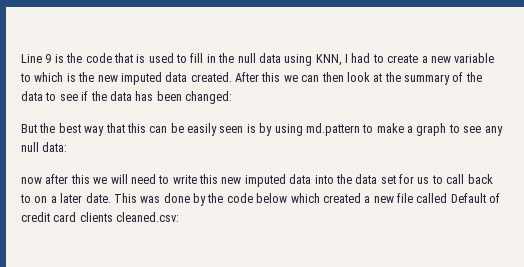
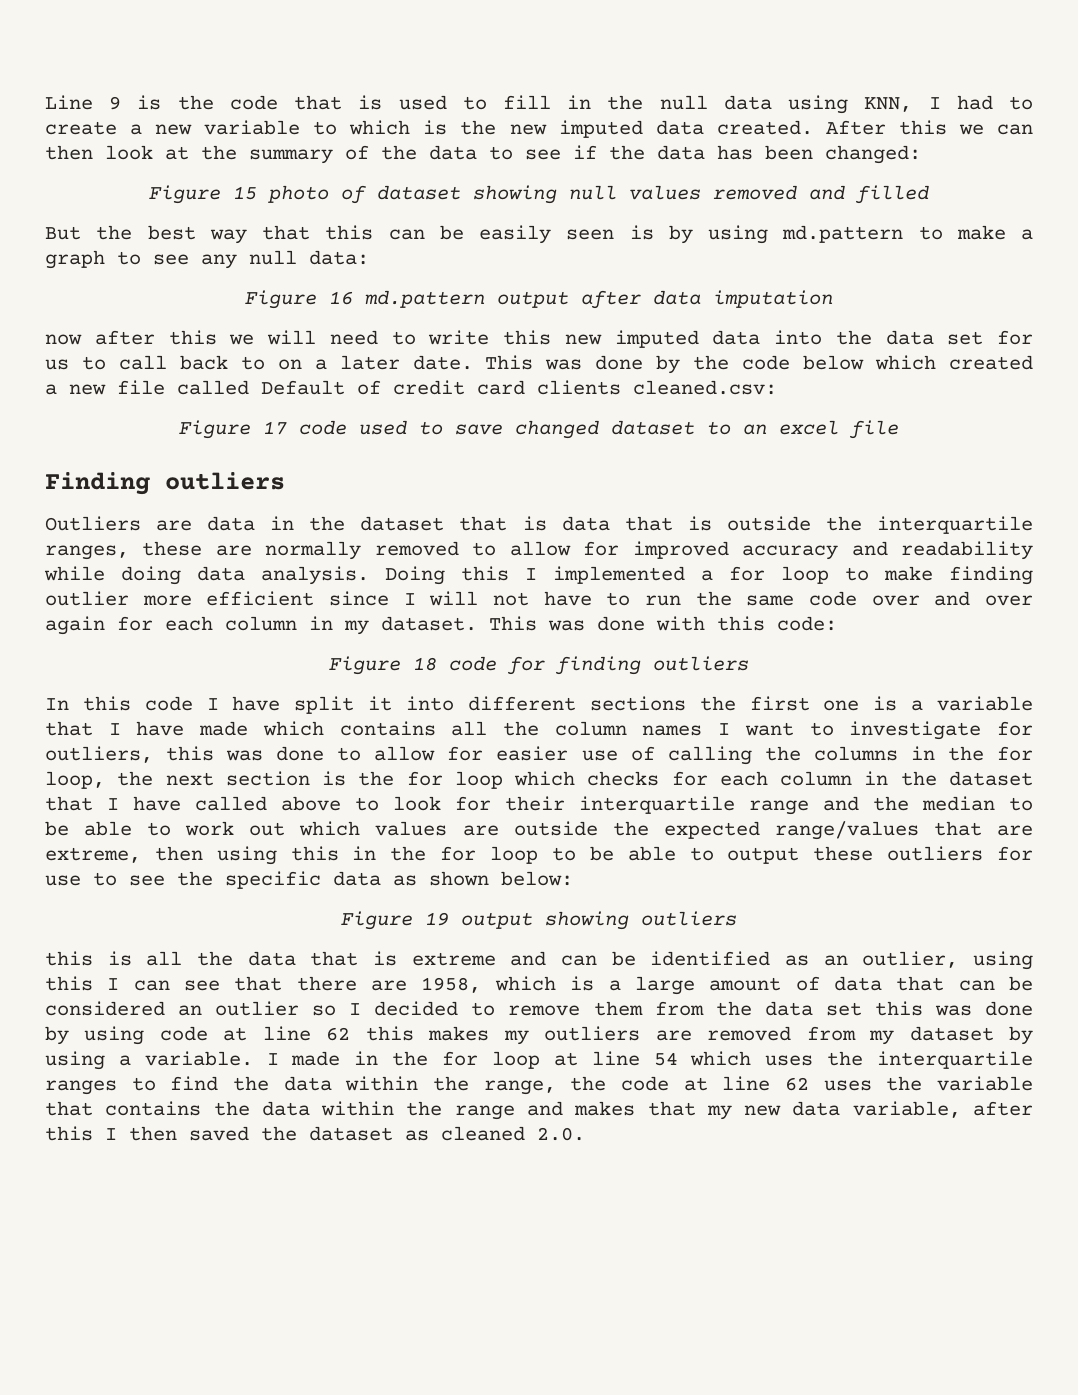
+ Figure 15 photo of dataset showing null values removed and filled
+ Figure 16 md.pattern output after data imputation
+ Figure 17 code used to save changed dataset to an excel file
+ Finding outliers
+ Outliers are data in the dataset that is data that is outside the interquartile ranges, these are normally removed to allow for improved accuracy and readability while doing data analysis. Doing this I implemented a for loop to make finding outlier more efficient since I will not have to run the same code over and over again for each column in my dataset. This was done with this code:
+ Figure 18 code for finding outliers
+ In this code I have split it into different sections the first one is a variable that I have made which contains all the column names I want to investigate for outliers, this was done to allow for easier use of calling the columns in the for loop, the next section is the for loop which checks for each column in the dataset that I have called above to look for their interquartile range and the median to be able to work out which values are outside the expected range/values that are extreme, then using this in the for loop to be able to output these outliers for use to see the specific data as shown below:
+ Figure 19 output showing outliers
+ this is all the data that is extreme and can be identified as an outlier, using this I can see that there are 1958, which is a large amount of data that can be considered an outlier so I decided to remove them from the data set this was done by using code at line 62 this makes my outliers are removed from my dataset by using a variable. I made in the for loop at line 54 which uses the interquartile ranges to find the data within the range, the code at line 62 uses the variable that contains the data within the range and makes that my new data variable, after this I then saved the dataset as cleaned 2.0.

